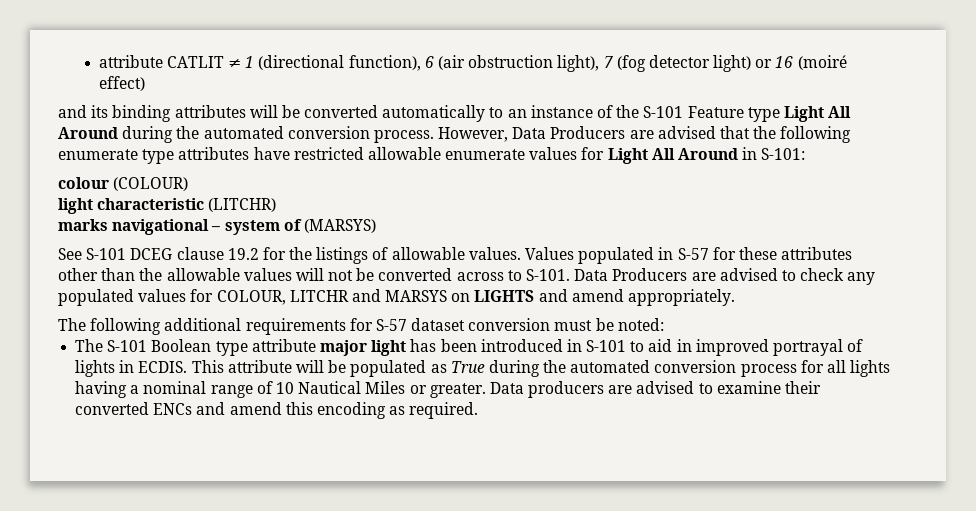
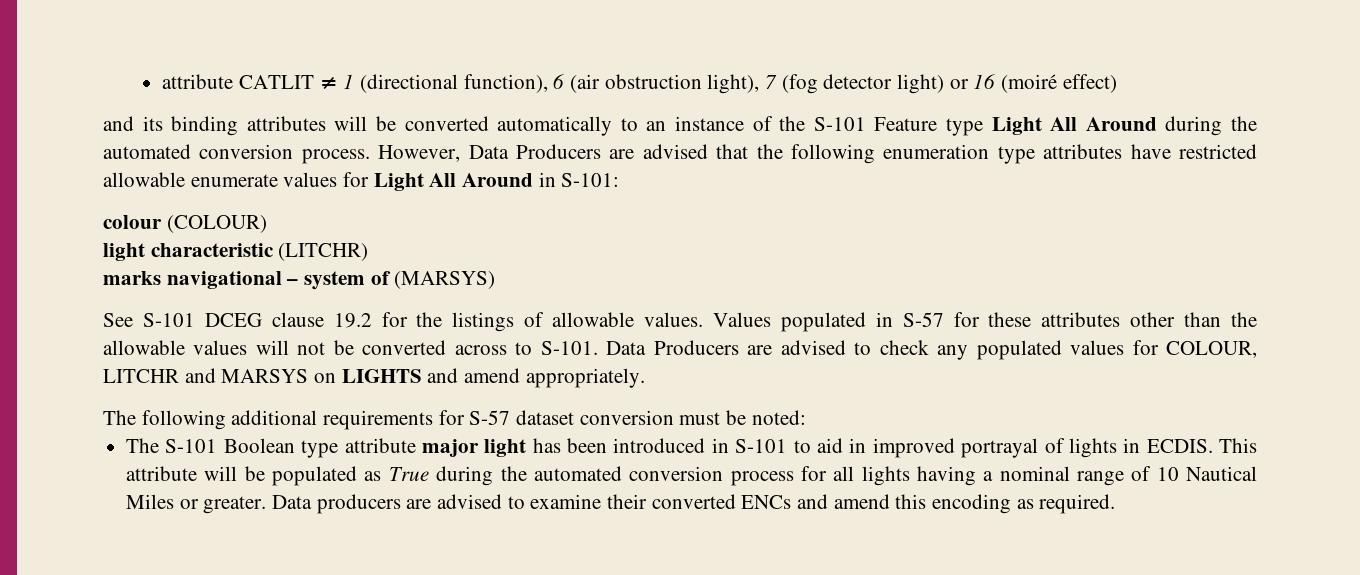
- However, Data Producers are advised that the following enumerate type attributes have restricted allowable enumerate values for Light All Around in S-101:
+ However, Data Producers are advised that the following enumeration type attributes have restricted allowable enumerate values for Light All Around in S-101:

